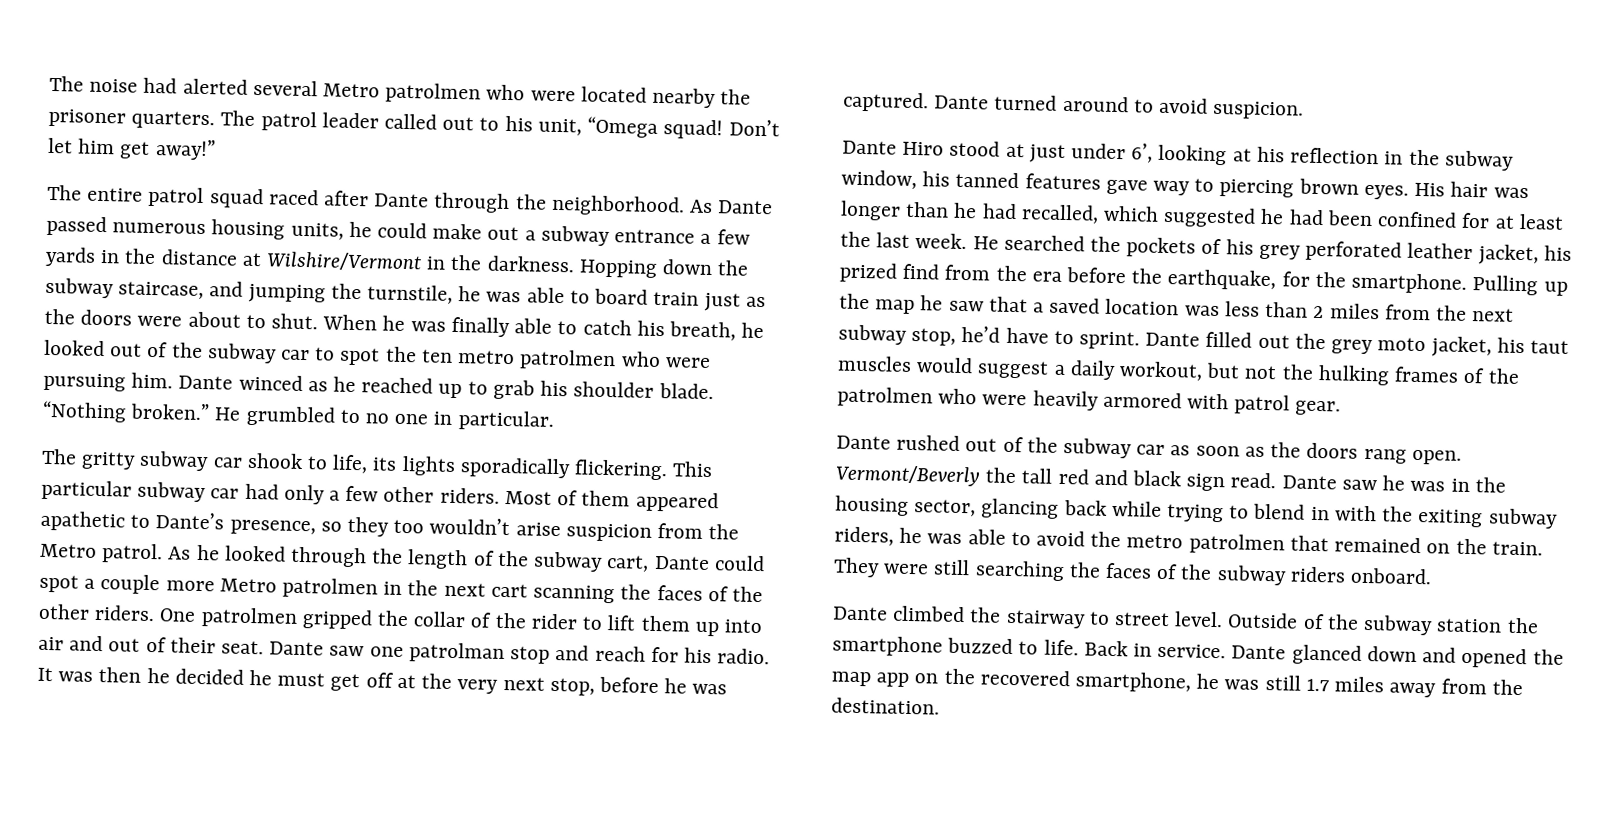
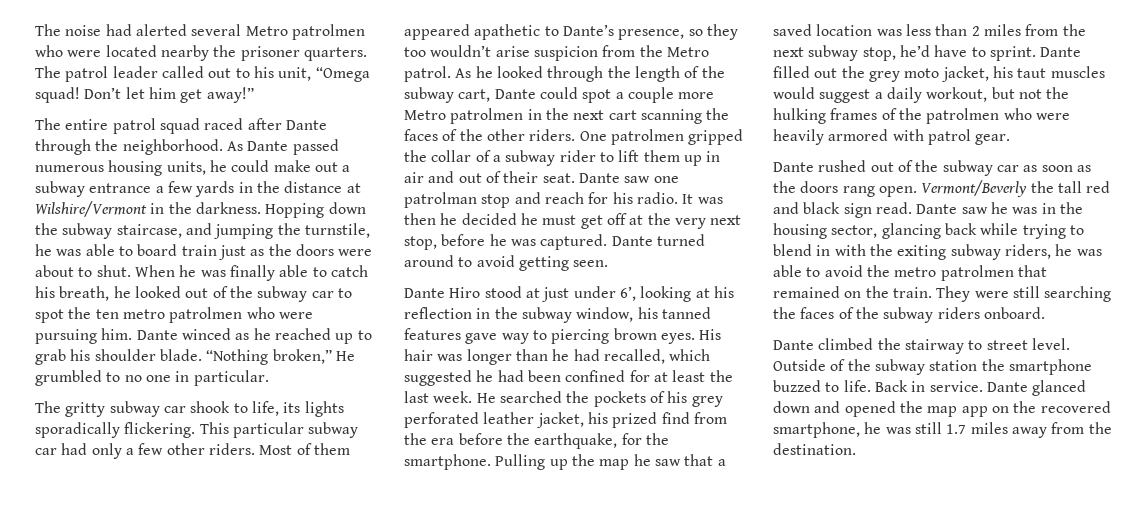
- “Nothing broken.” He grumbled to no one in particular.
+ “Nothing broken,” He grumbled to no one in particular.
- One patrolmen gripped the collar of the rider to lift them up into air and out of their seat.
+ One patrolmen gripped the collar of a subway rider to lift them up in air and out of their seat.
- Dante turned around to avoid suspicion.
+ Dante turned around to avoid getting seen.

